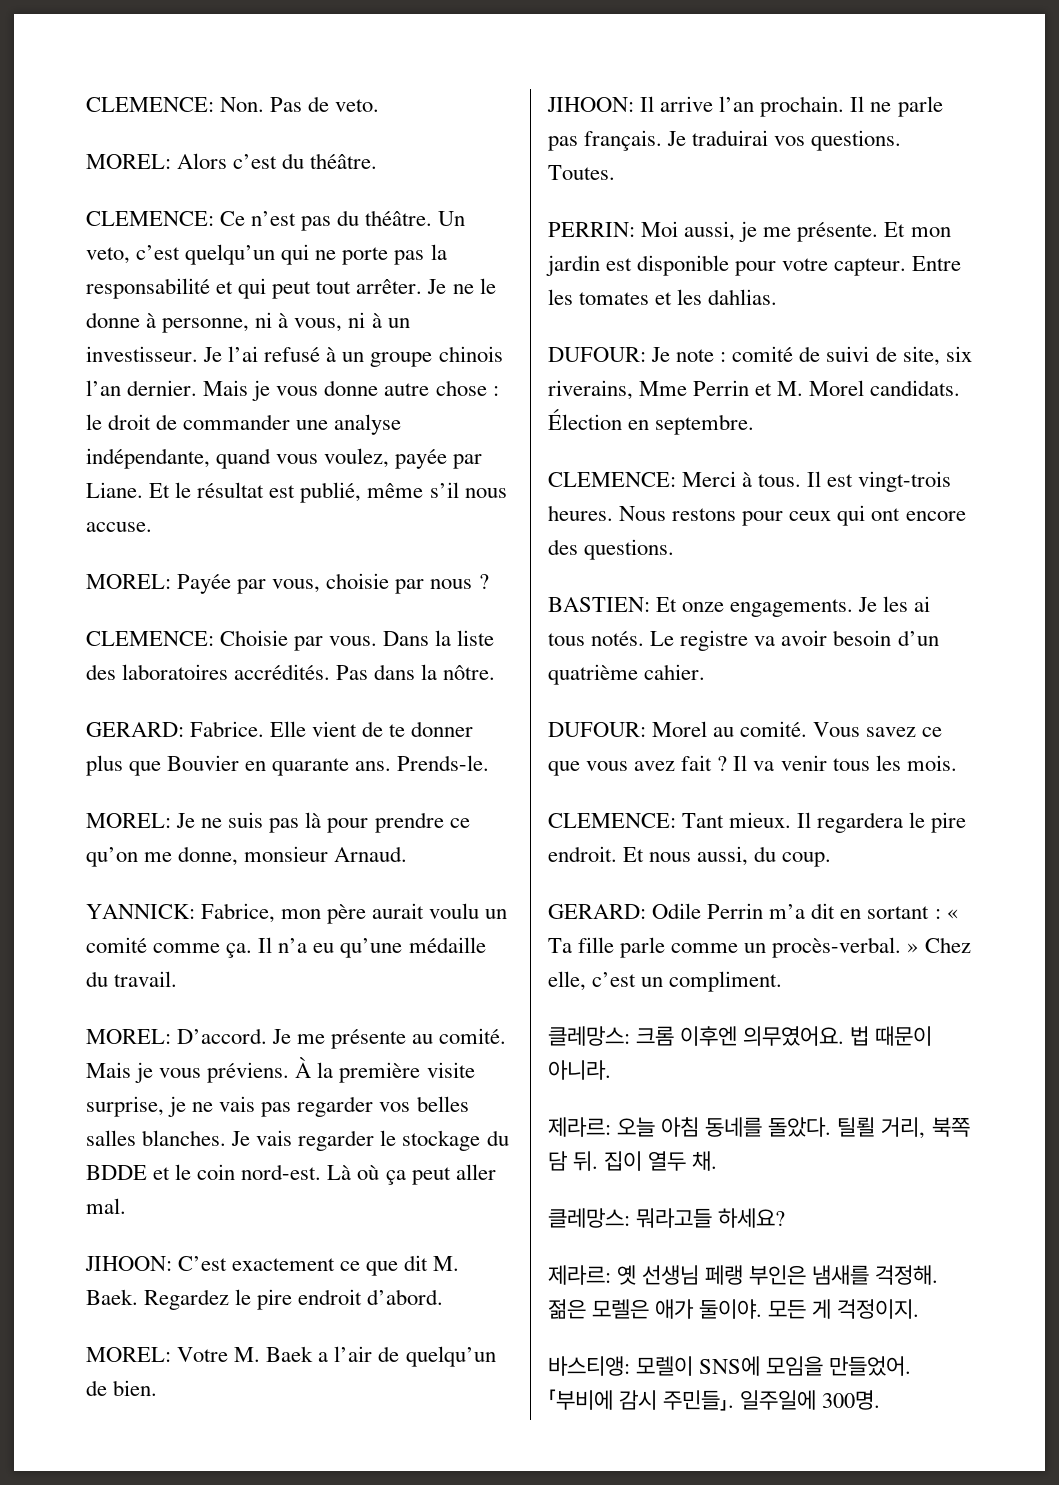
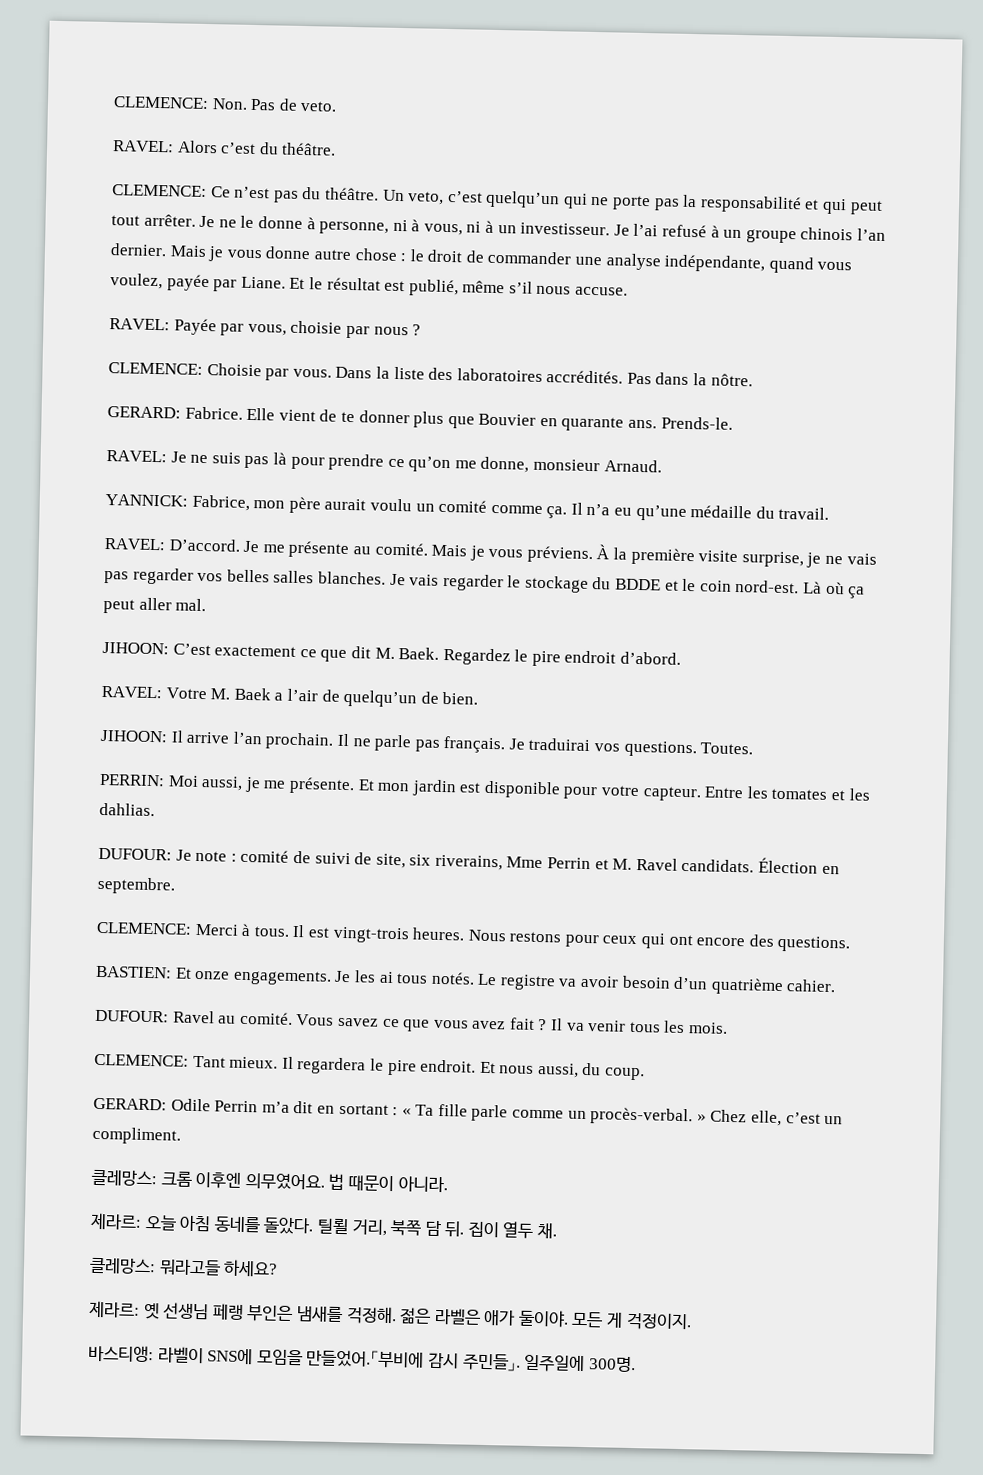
- MOREL: Alors c’est du théâtre.
+ RAVEL: Alors c’est du théâtre.
- MOREL: Payée par vous, choisie par nous ?
+ RAVEL: Payée par vous, choisie par nous ?
- MOREL: Je ne suis pas là pour prendre ce qu’on me donne, monsieur Arnaud.
+ RAVEL: Je ne suis pas là pour prendre ce qu’on me donne, monsieur Arnaud.
- MOREL: D’accord.
+ RAVEL: D’accord.
- MOREL: Votre M. Baek a l’air de quelqu’un de bien.
+ RAVEL: Votre M. Baek a l’air de quelqu’un de bien.
- DUFOUR: Je note : comité de suivi de site, six riverains, Mme Perrin et M. Morel candidats.
+ DUFOUR: Je note : comité de suivi de site, six riverains, Mme Perrin et M. Ravel candidats.
- DUFOUR: Morel au comité.
+ DUFOUR: Ravel au comité.
- 젊은 모렐은 애가 둘이야.
+ 젊은 라벨은 애가 둘이야.
- 바스티앵: 모렐이 SNS에 모임을 만들었어.
+ 바스티앵: 라벨이 SNS에 모임을 만들었어.

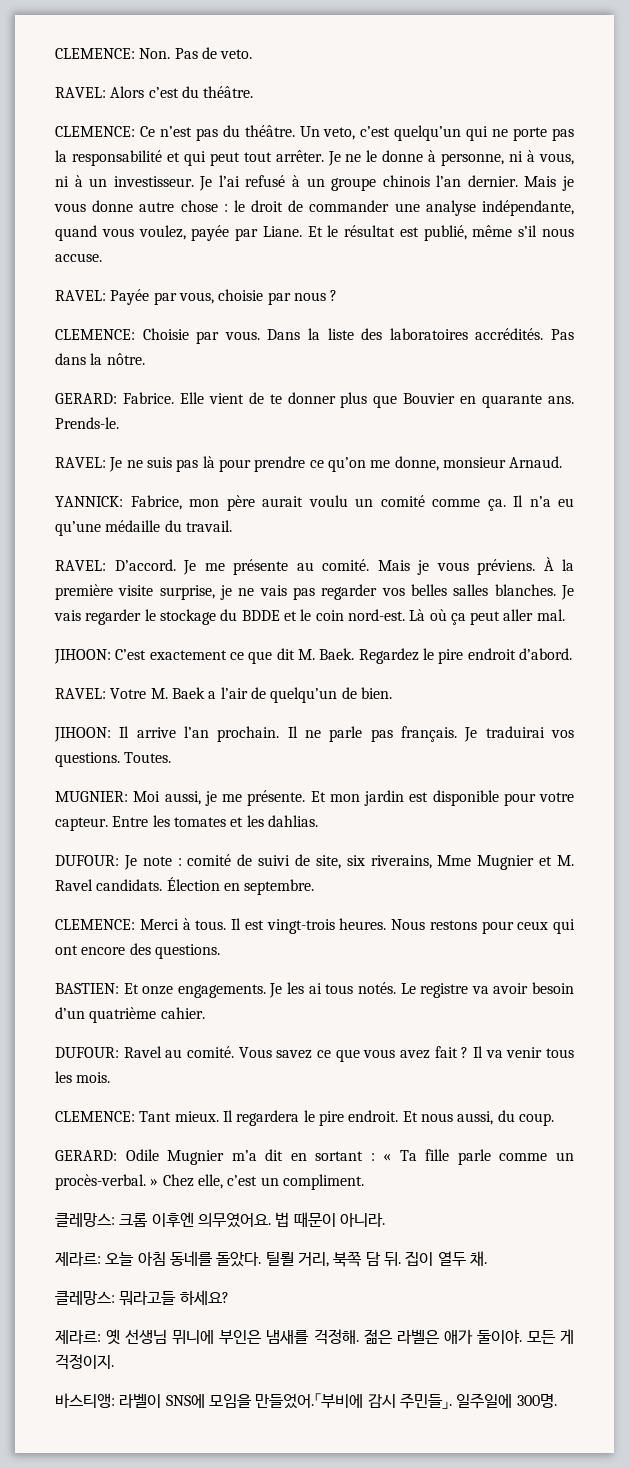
- PERRIN: Moi aussi, je me présente.
+ MUGNIER: Moi aussi, je me présente.
- DUFOUR: Je note : comité de suivi de site, six riverains, Mme Perrin et M. Ravel candidats.
+ DUFOUR: Je note : comité de suivi de site, six riverains, Mme Mugnier et M. Ravel candidats.
- GERARD: Odile Perrin m’a dit en sortant : « Ta fille parle comme un procès-verbal. » Chez elle, c’est un compliment.
+ GERARD: Odile Mugnier m’a dit en sortant : « Ta fille parle comme un procès-verbal. » Chez elle, c’est un compliment.
- 제라르: 옛 선생님 페랭 부인은 냄새를 걱정해.
+ 제라르: 옛 선생님 뮈니에 부인은 냄새를 걱정해.

